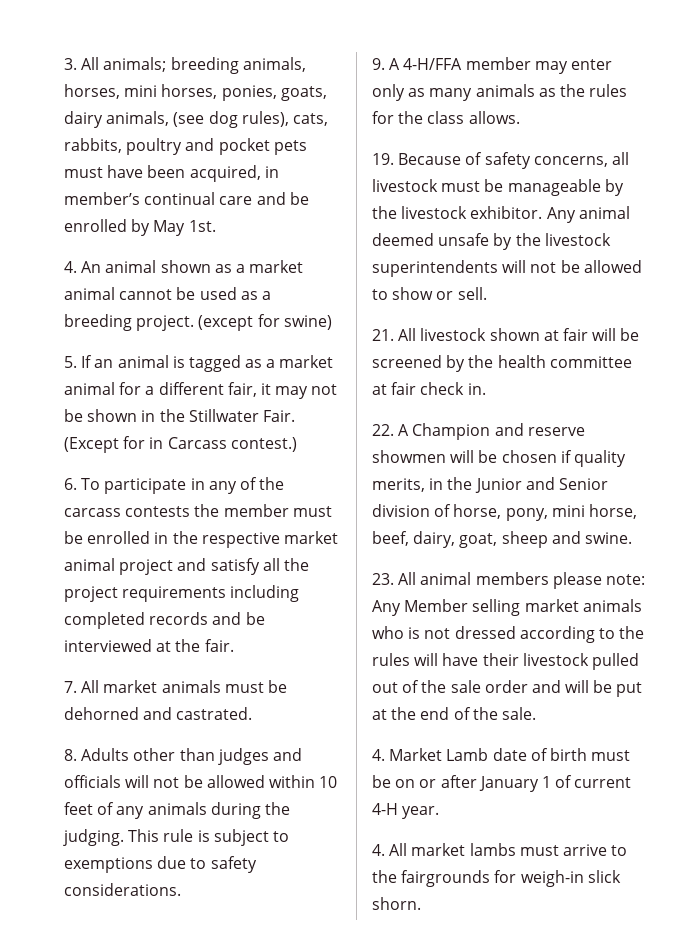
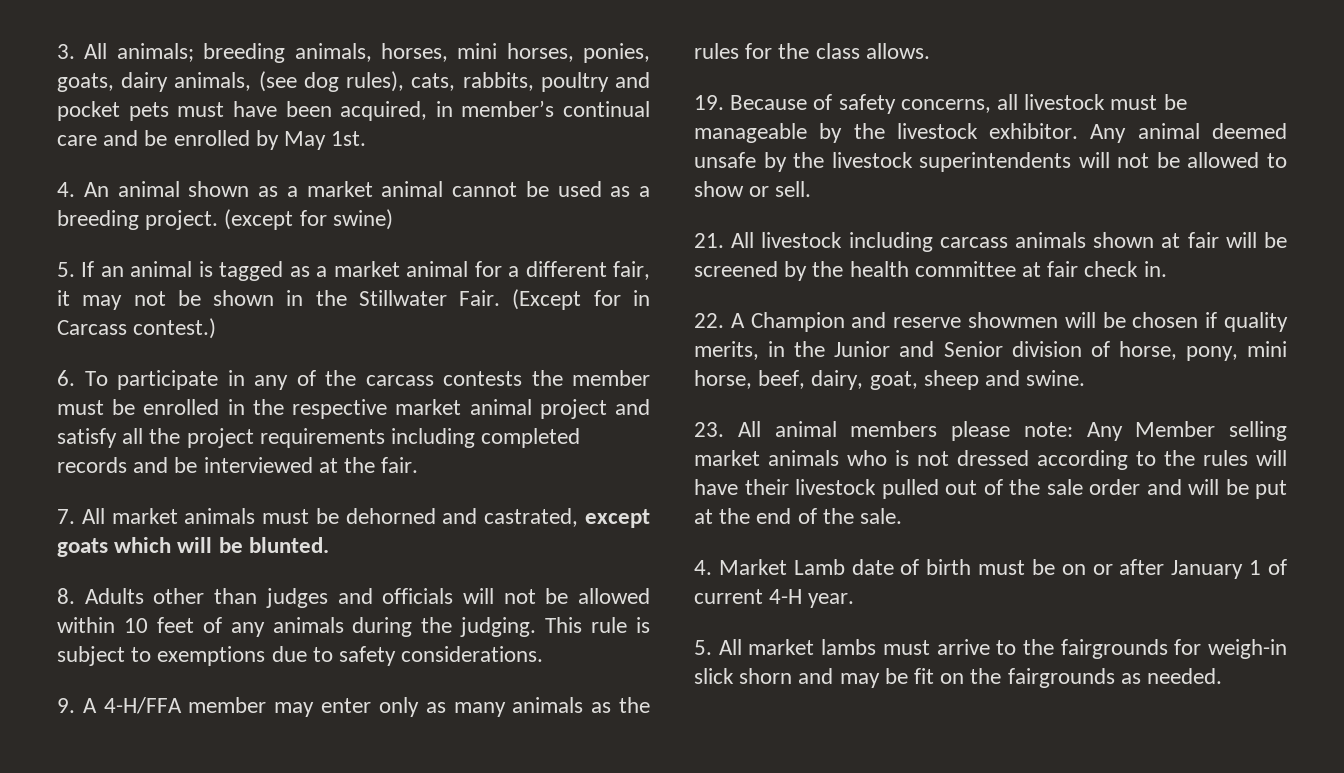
- 7. All market animals must be dehorned and castrated.
+ 7. All market animals must be dehorned and castrated, except goats which will be blunted.
- 21. All livestock shown at fair will be screened by the health committee at fair check in.
+ 21. All livestock including carcass animals shown at fair will be screened by the health committee at fair check in.
- 4. All market lambs must arrive to the fairgrounds for weigh-in slick shorn.
+ 5. All market lambs must arrive to the fairgrounds for weigh-in slick shorn and may be fit on the fairgrounds as needed.

